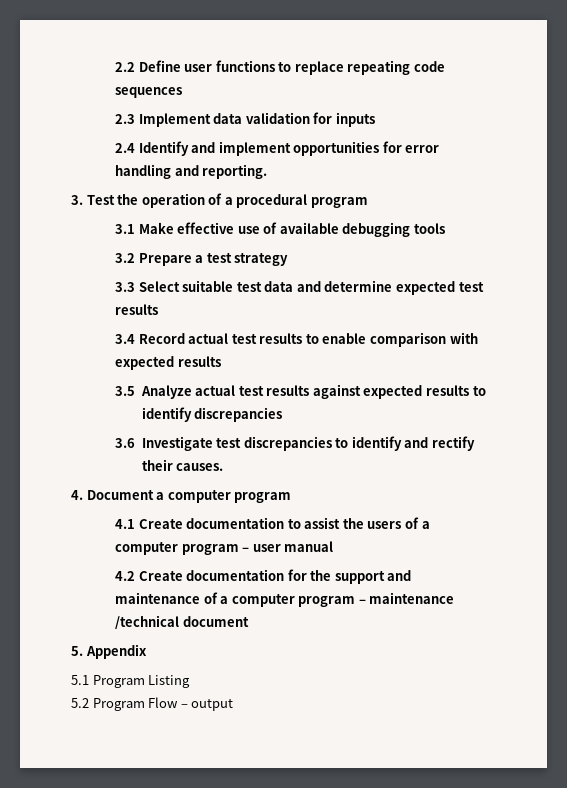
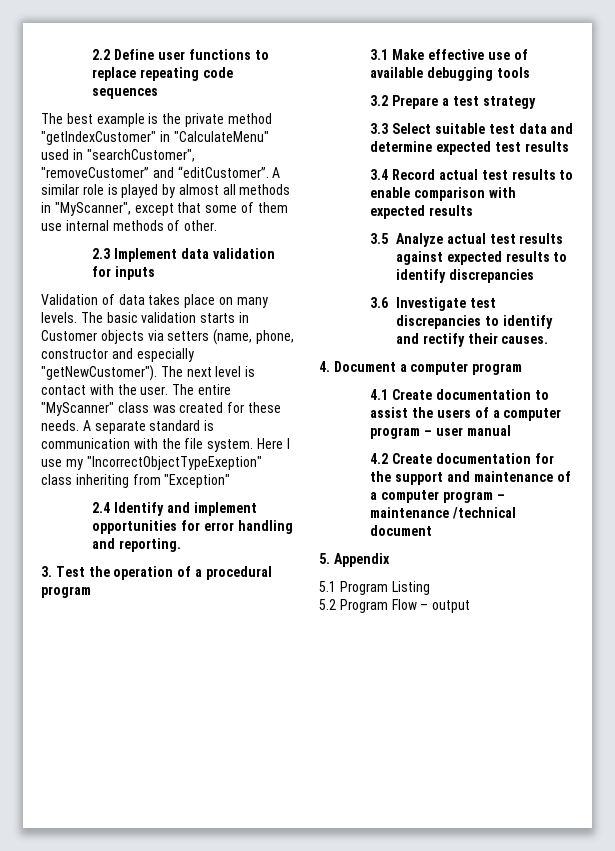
+ The best example is the private method "getIndexCustomer" in "CalculateMenu" used in "searchCustomer", "removeCustomer” and “editCustomer”. A similar role is played by almost all methods in "MyScanner", except that some of them use internal methods of other.
+ Validation of data takes place on many levels. The basic validation starts in Customer objects via setters (name, phone, constructor and especially "getNewCustomer"). The next level is contact with the user. The entire "MyScanner" class was created for these needs. A separate standard is communication with the file system. Here I use my "IncorrectObjectTypeExeption" class inheriting from "Exception"

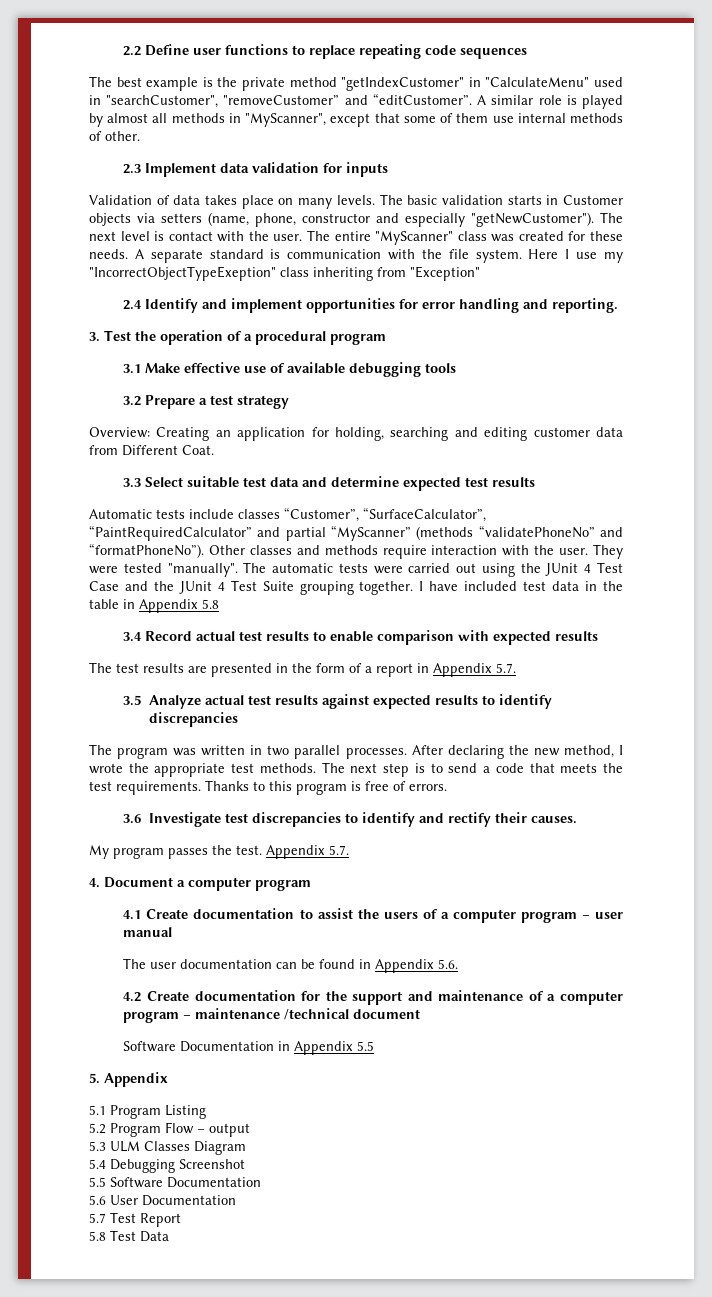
+ Overview: Creating an application for holding, searching and editing customer data from Different Coat.
+ Automatic tests include classes “Customer”, “SurfaceCalculator”, “PaintRequiredCalculator” and partial “MyScanner” (methods “validatePhoneNo” and “formatPhoneNo”). Other classes and methods require interaction with the user. They were tested "manually". The automatic tests were carried out using the JUnit 4 Test Case and the JUnit 4 Test Suite grouping together. I have included test data in the table in Appendix 5.8
+ The test results are presented in the form of a report in Appendix 5.7.
+ The program was written in two parallel processes. After declaring the new method, I wrote the appropriate test methods. The next step is to send a code that meets the test requirements. Thanks to this program is free of errors.
+ My program passes the test. Appendix 5.7.
+ The user documentation can be found in Appendix 5.6.
+ Software Documentation in Appendix 5.5
+ 5.3 ULM Classes Diagram
+ 5.4 Debugging Screenshot
+ 5.5 Software Documentation
+ 5.6 User Documentation
+ 5.7 Test Report
+ 5.8 Test Data

